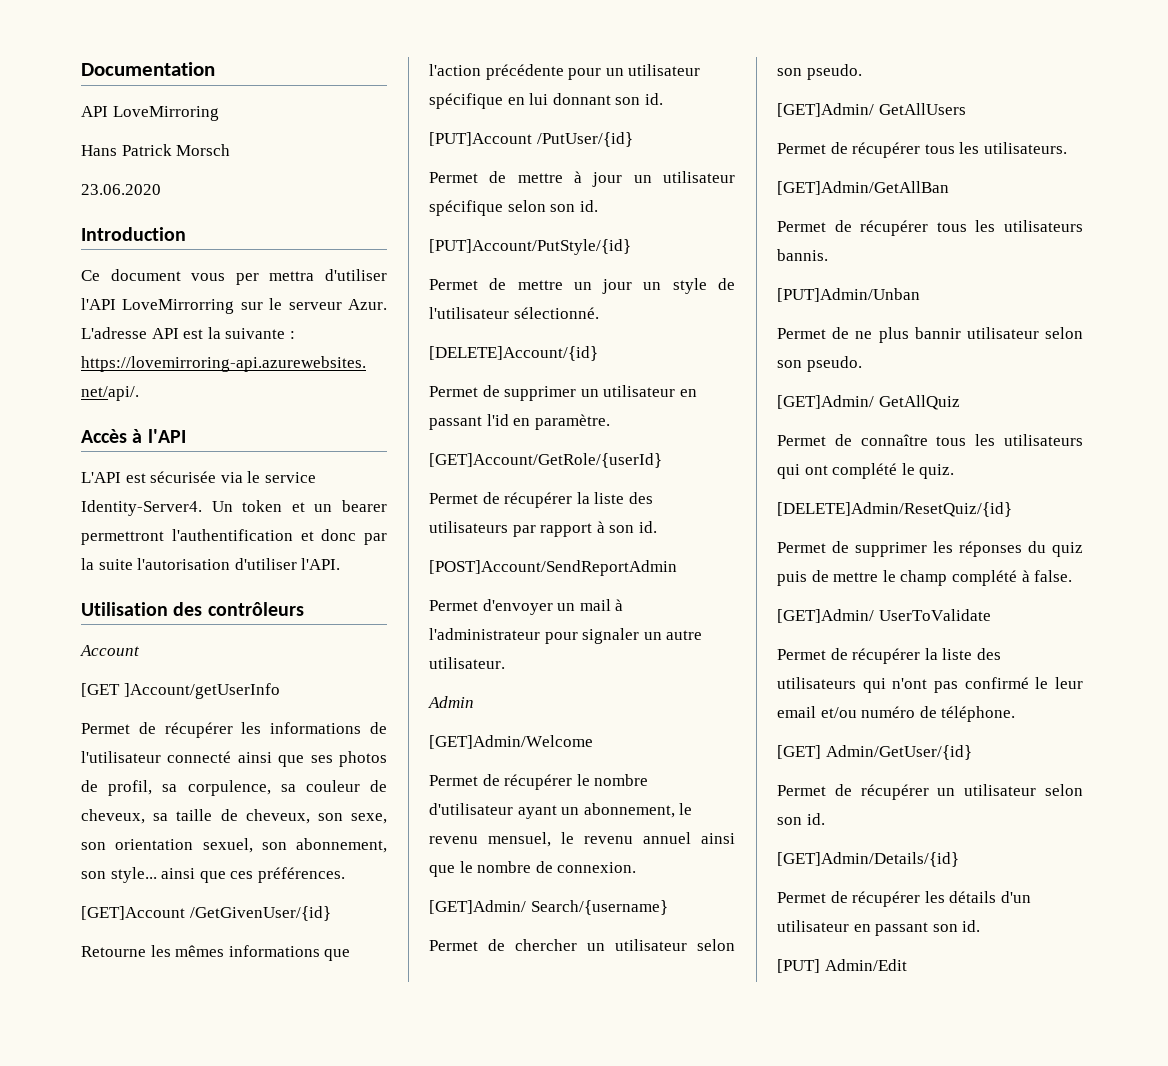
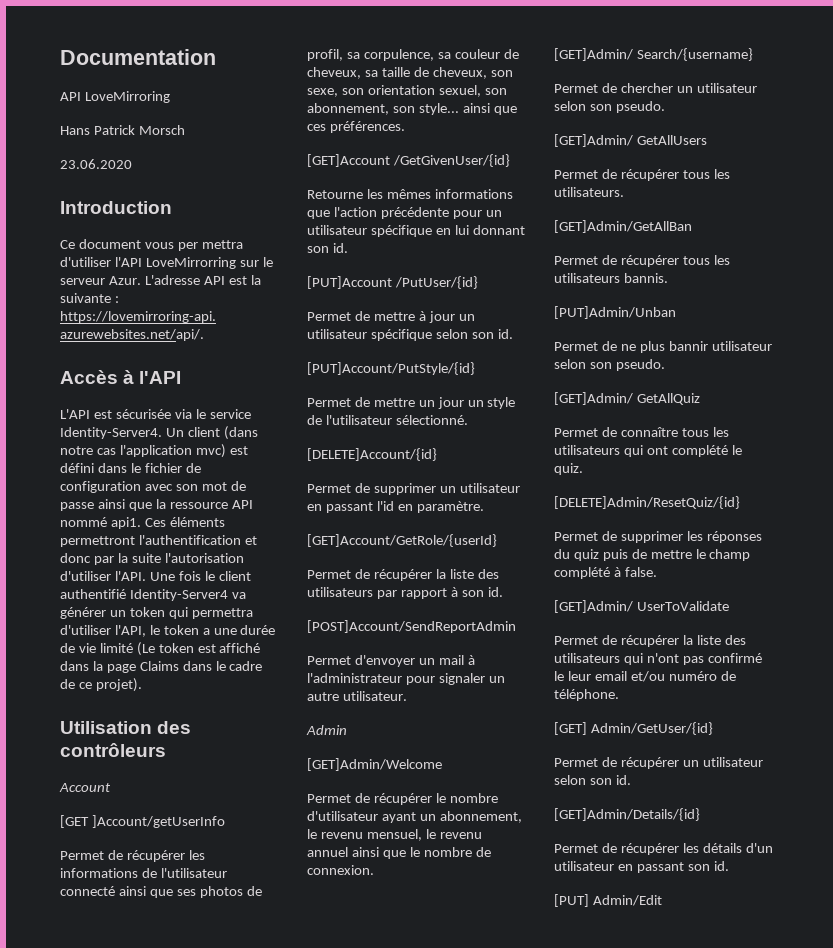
- Un token et un bearer permettront l'authentification et donc par la suite l'autorisation d'utiliser l'API.
+ Un client (dans notre cas l'application mvc) est défini dans le fichier de configuration avec son mot de passe ainsi que la ressource API nommé api1. Ces éléments permettront l'authentification et donc par la suite l'autorisation d'utiliser l'API. Une fois le client authentifié Identity-Server4 va générer un token qui permettra d'utiliser l'API, le token a une durée de vie limité (Le token est affiché dans la page Claims dans le cadre de ce projet).

